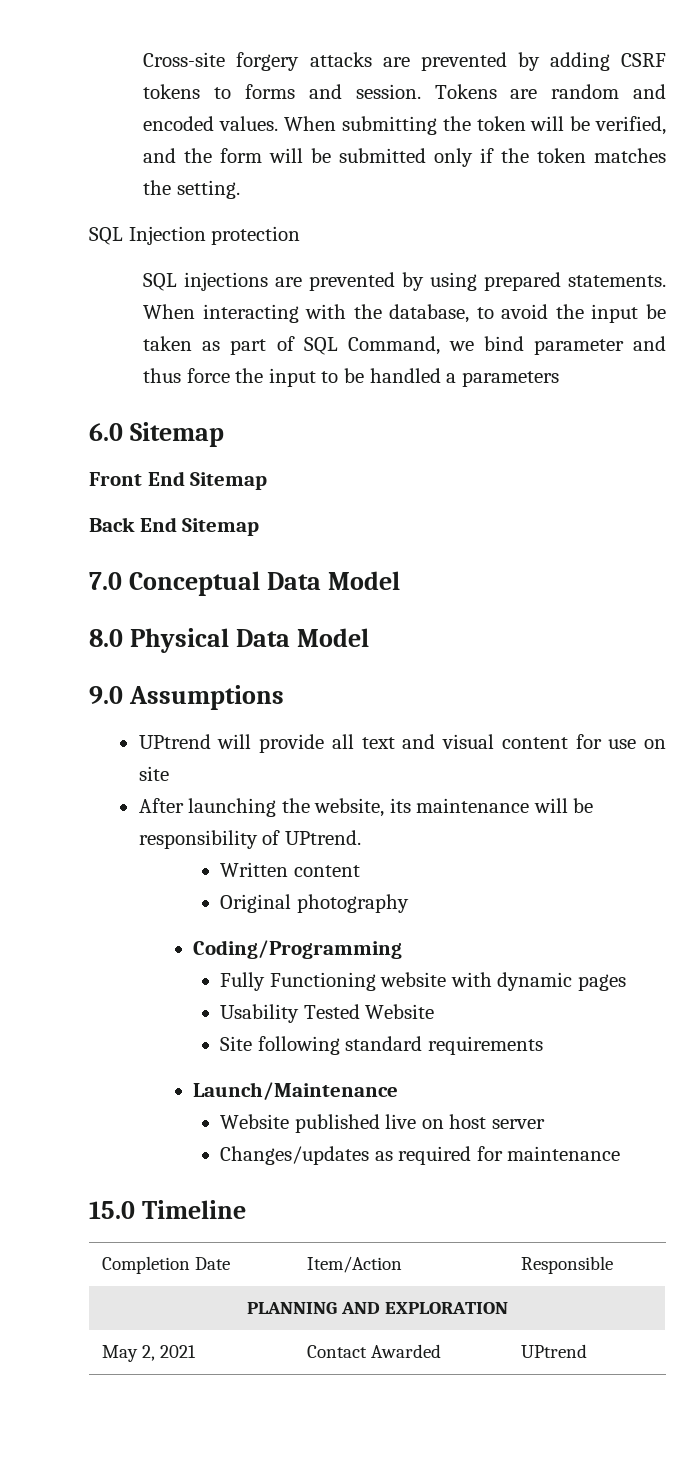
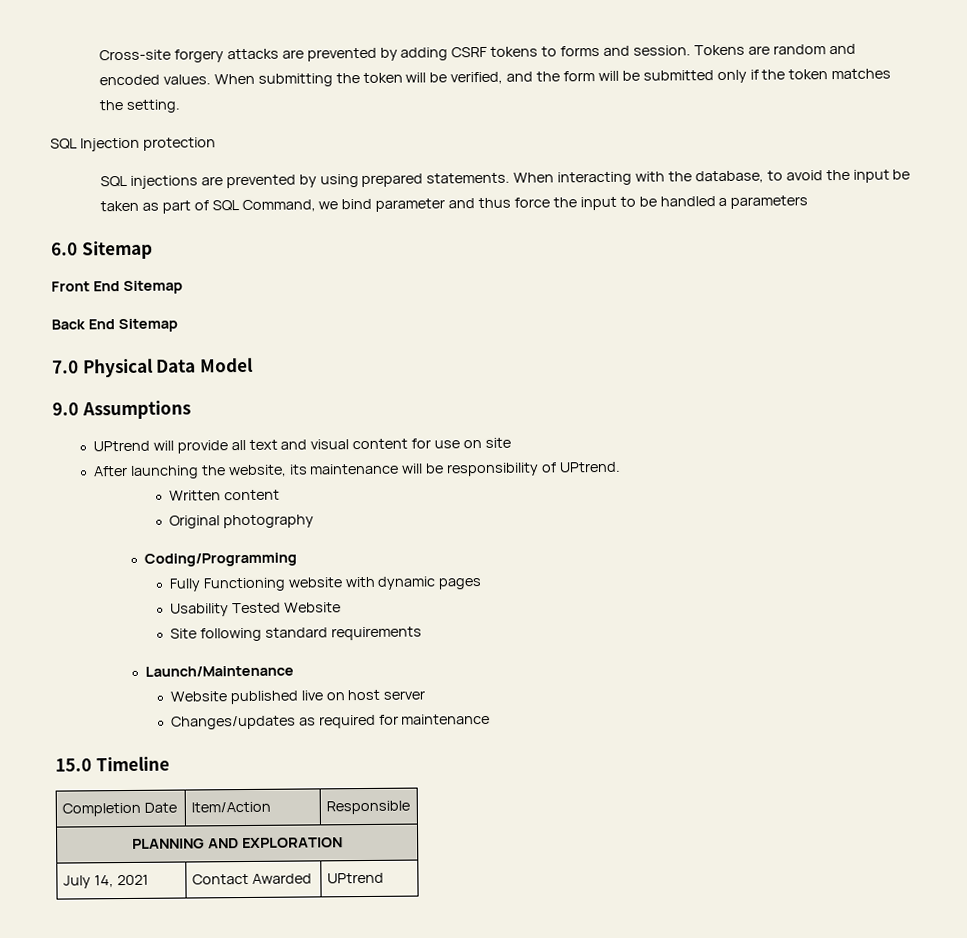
- 7.0 Conceptual Data Model
- 8.0 Physical Data Model
+ 7.0 Physical Data Model
- May 2, 2021 | Contact Awarded | UPtrend
+ July 14, 2021 | Contact Awarded | UPtrend

